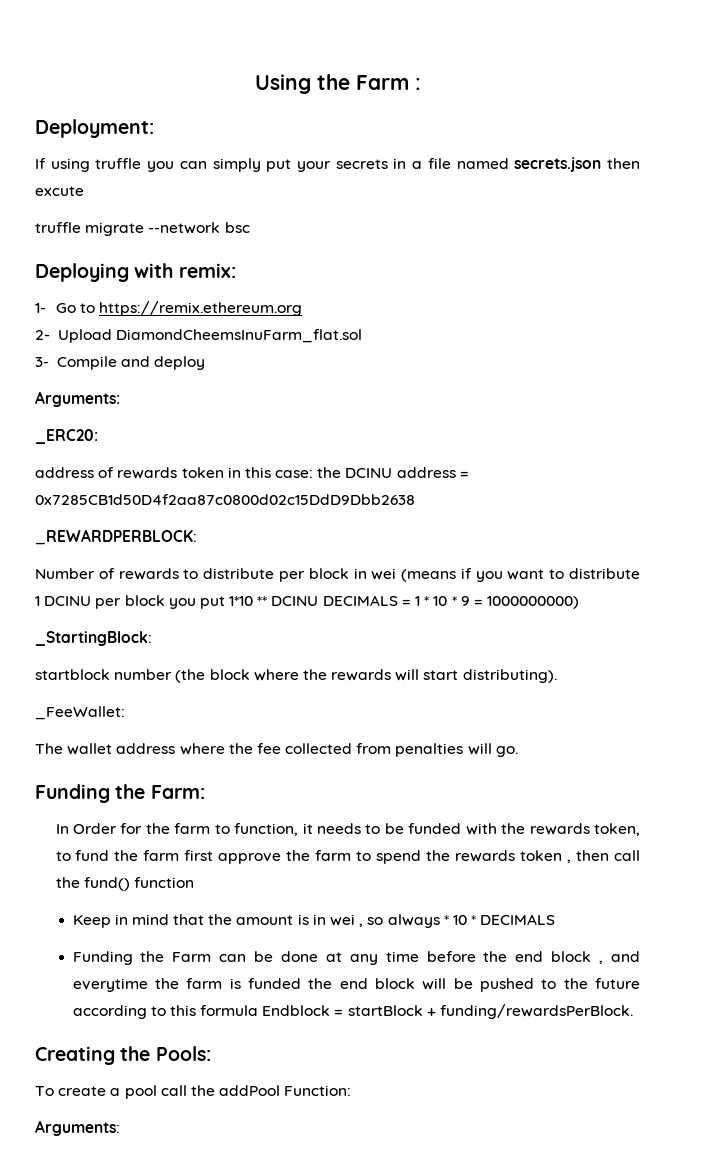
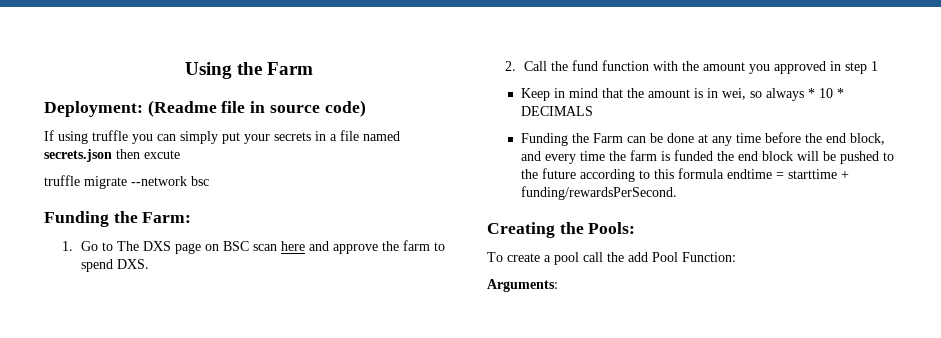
- Using the Farm :
+ Using the Farm
- Deployment:
+ Deployment: (Readme file in source code)
- Deploying with remix:
- 1- Go to https://remix.ethereum.org
- 2- Upload DiamondCheemsInuFarm_flat.sol
- 3- Compile and deploy
- Arguments:
- _ERC20:
- address of rewards token in this case: the DCINU address = 0x7285CB1d50D4f2aa87c0800d02c15DdD9Dbb2638
- _REWARDPERBLOCK:
- Number of rewards to distribute per block in wei (means if you want to distribute 1 DCINU per block you put 1*10 ** DCINU DECIMALS = 1 * 10 * 9 = 1000000000)
- _StartingBlock:
- startblock number (the block where the rewards will start distributing).
- _FeeWallet:
- The wallet address where the fee collected from penalties will go.
  Funding the Farm:
- In Order for the farm to function, it needs to be funded with the rewards token, to fund the farm first approve the farm to spend the rewards token , then call the fund() function
+ 1. Go to The DXS page on BSC scan here and approve the farm to spend DXS.
+ 2. Call the fund function with the amount you approved in step 1
- Keep in mind that the amount is in wei , so always * 10 * DECIMALS
+ Keep in mind that the amount is in wei, so always * 10 * DECIMALS
- Funding the Farm can be done at any time before the end block , and everytime the farm is funded the end block will be pushed to the future according to this formula Endblock = startBlock + funding/rewardsPerBlock.
+ Funding the Farm can be done at any time before the end block, and every time the farm is funded the end block will be pushed to the future according to this formula endtime = starttime + funding/rewardsPerSecond.
- To create a pool call the addPool Function:
+ To create a pool call the add Pool Function:

